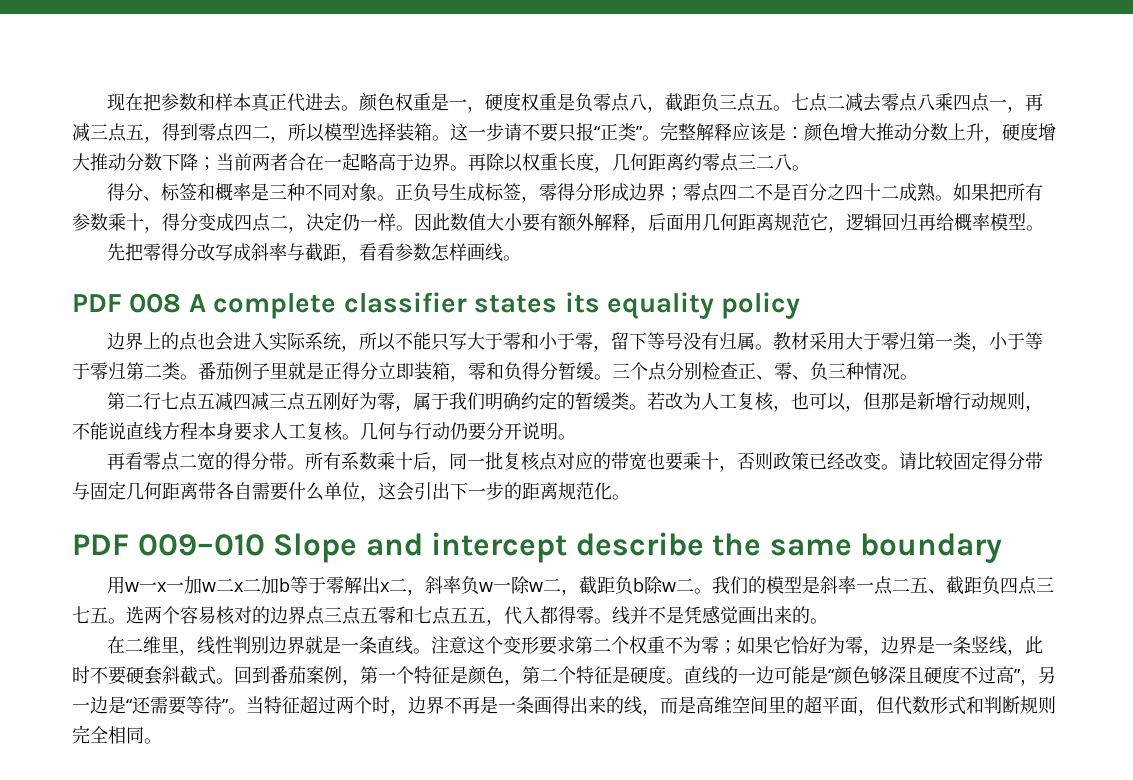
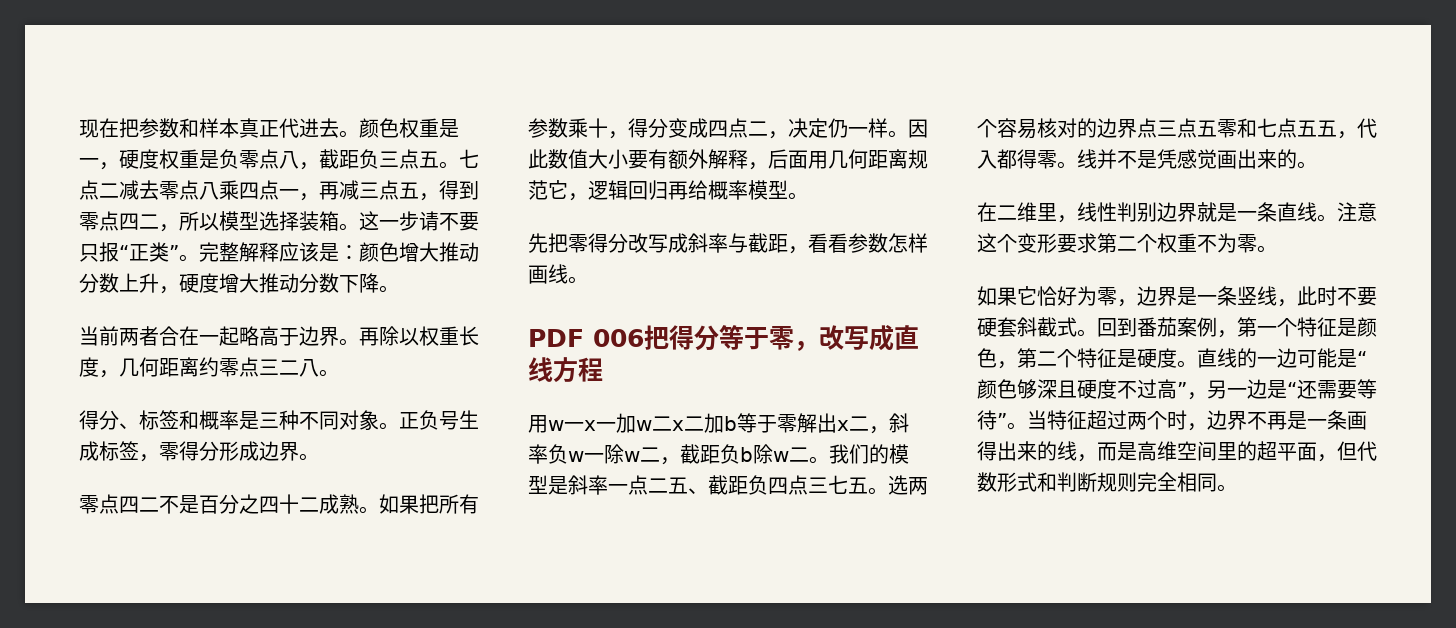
- 完整解释应该是：颜色增大推动分数上升，硬度增大推动分数下降；当前两者合在一起略高于边界。
+ 完整解释应该是：颜色增大推动分数上升，硬度增大推动分数下降。
+ 当前两者合在一起略高于边界。
- 正负号生成标签，零得分形成边界；零点四二不是百分之四十二成熟。
+ 正负号生成标签，零得分形成边界。
+ 零点四二不是百分之四十二成熟。
- PDF 008 A complete classifier states its equality policy
- 边界上的点也会进入实际系统，所以不能只写大于零和小于零，留下等号没有归属。教材采用大于零归第一类，小于等于零归第二类。番茄例子里就是正得分立即装箱，零和负得分暂缓。三个点分别检查正、零、负三种情况。
- 第二行七点五减四减三点五刚好为零，属于我们明确约定的暂缓类。若改为人工复核，也可以，但那是新增行动规则，不能说直线方程本身要求人工复核。几何与行动仍要分开说明。
- 再看零点二宽的得分带。所有系数乘十后，同一批复核点对应的带宽也要乘十，否则政策已经改变。请比较固定得分带与固定几何距离带各自需要什么单位，这会引出下一步的距离规范化。
- PDF 009–010 Slope and intercept describe the same boundary
+ PDF 006把得分等于零，改写成直线方程
- 注意这个变形要求第二个权重不为零；如果它恰好为零，边界是一条竖线，此时不要硬套斜截式。
+ 注意这个变形要求第二个权重不为零。
+ 如果它恰好为零，边界是一条竖线，此时不要硬套斜截式。

